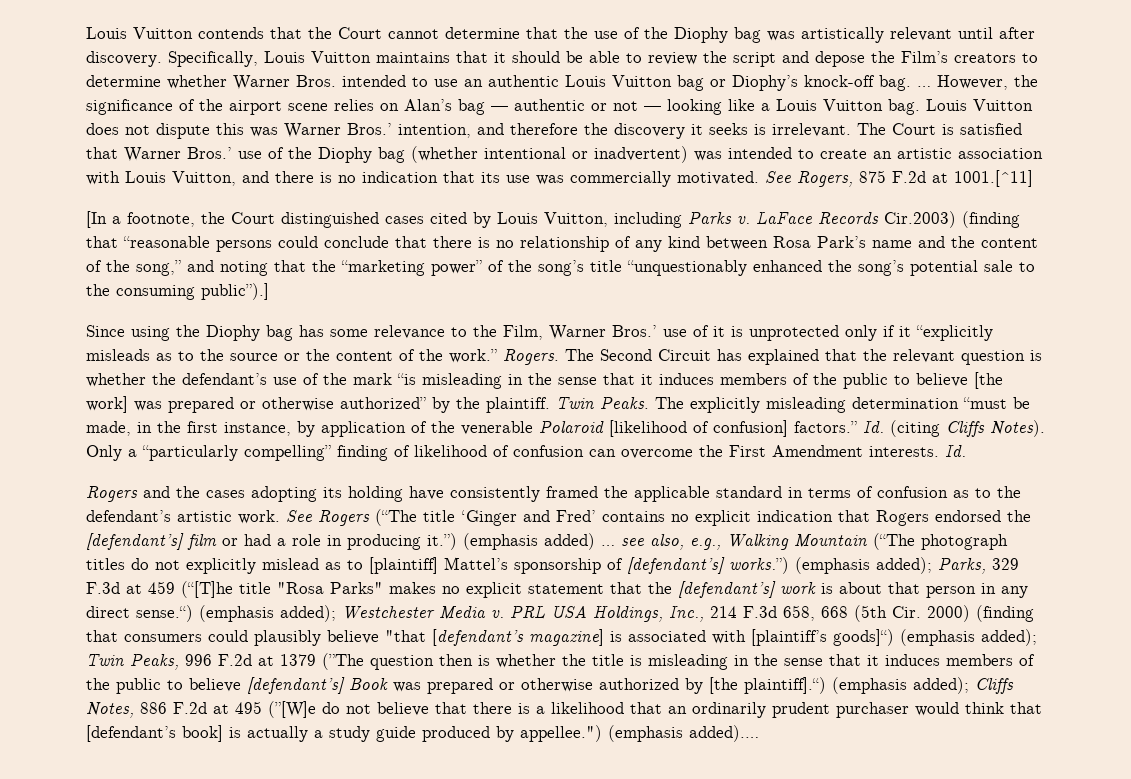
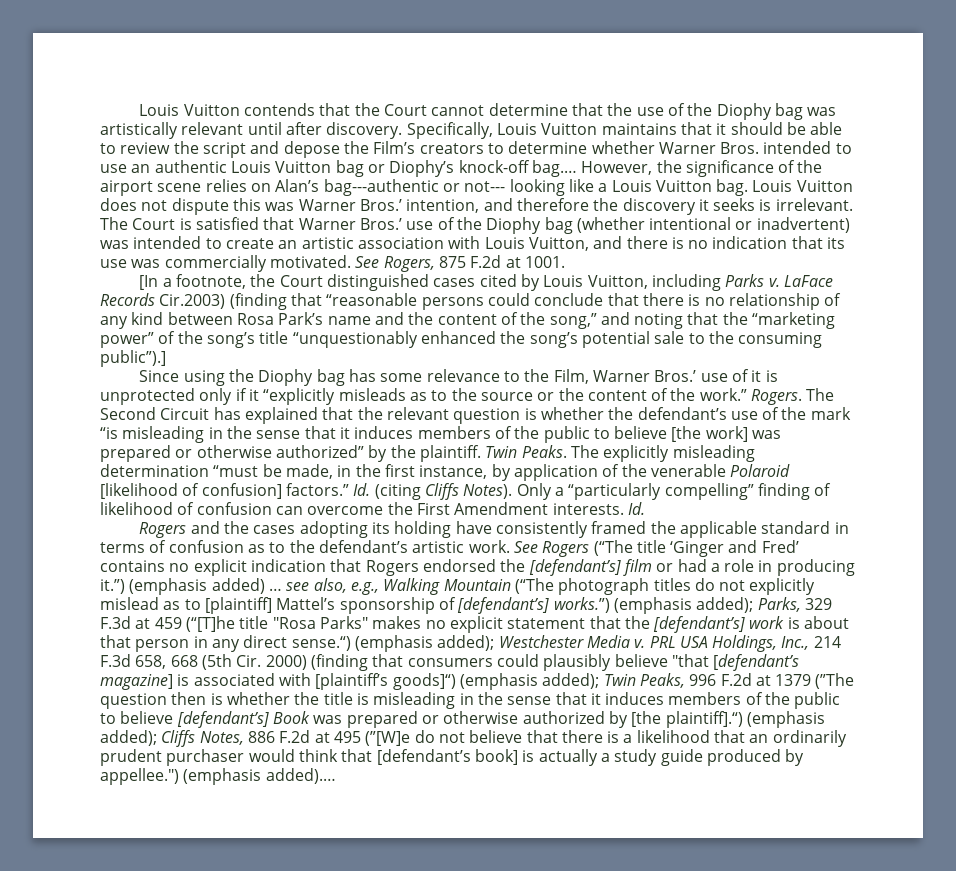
- Specifically, Louis Vuitton maintains that it should be able to review the script and depose the Film’s creators to determine whether Warner Bros. intended to use an authentic Louis Vuitton bag or Diophy’s knock-off bag. …
+ Specifically, Louis Vuitton maintains that it should be able to review the script and depose the Film’s creators to determine whether Warner Bros. intended to use an authentic Louis Vuitton bag or Diophy’s knock-off bag.…
- However, the significance of the airport scene relies on Alan’s bag — authentic or not — looking like a Louis Vuitton bag.
+ However, the significance of the airport scene relies on Alan’s bag---authentic or not--- looking like a Louis Vuitton bag.
- See Rogers, 875 F.2d at 1001.[^11]
+ See Rogers, 875 F.2d at 1001.

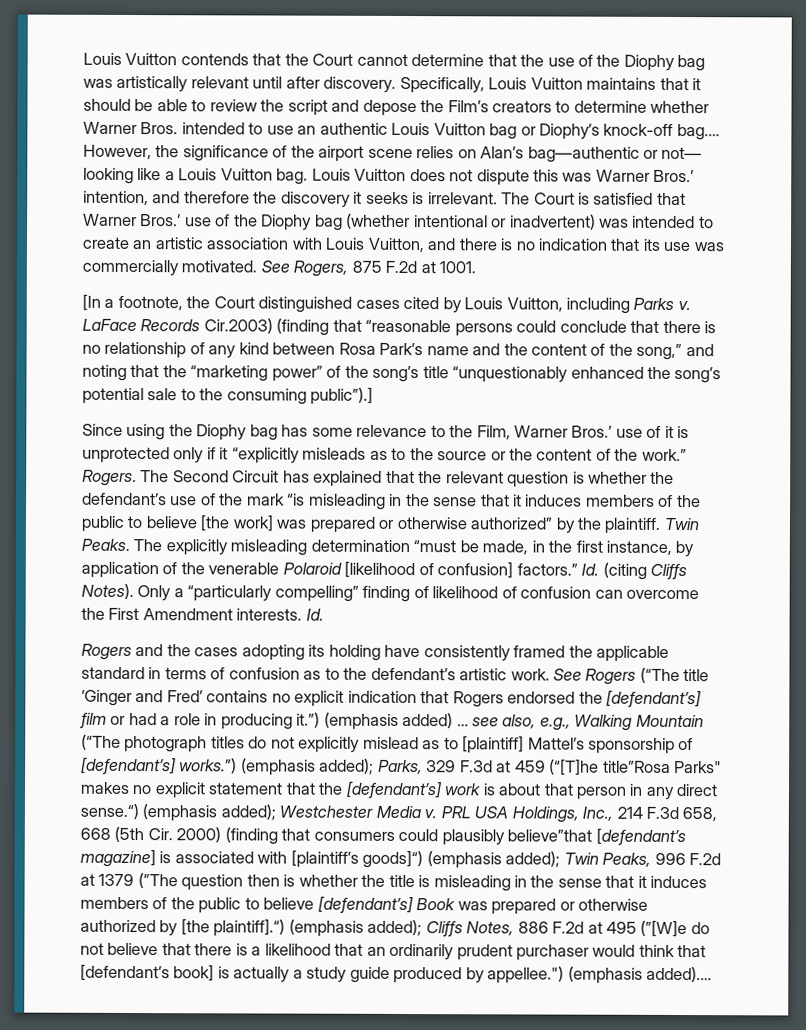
- However, the significance of the airport scene relies on Alan’s bag---authentic or not--- looking like a Louis Vuitton bag.
+ However, the significance of the airport scene relies on Alan’s bag—authentic or not— looking like a Louis Vuitton bag.
- (emphasis added); Parks, 329 F.3d at 459 (“[T]he title "Rosa Parks" makes no explicit statement that the [defendant’s] work is about that person in any direct sense.“) (emphasis added); Westchester Media v.
+ (emphasis added); Parks, 329 F.3d at 459 (“[T]he title”Rosa Parks" makes no explicit statement that the [defendant’s] work is about that person in any direct sense.“) (emphasis added); Westchester Media v.
- PRL USA Holdings, Inc., 214 F.3d 658, 668 (5th Cir. 2000) (finding that consumers could plausibly believe "that [defendant’s magazine] is associated with [plaintiff’s goods]“) (emphasis added);
+ PRL USA Holdings, Inc., 214 F.3d 658, 668 (5th Cir. 2000) (finding that consumers could plausibly believe”that [defendant’s magazine] is associated with [plaintiff’s goods]“) (emphasis added);

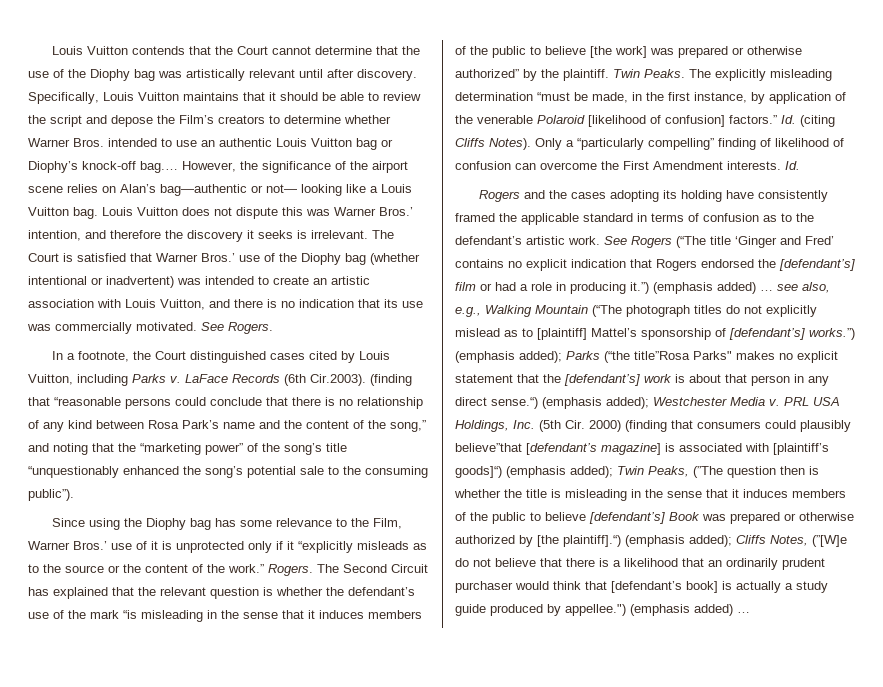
- See Rogers, 875 F.2d at 1001.
- [In a footnote, the Court distinguished cases cited by Louis Vuitton, including Parks v.
+ See Rogers.
+ In a footnote, the Court distinguished cases cited by Louis Vuitton, including Parks v.
- LaFace Records Cir.2003) (finding that “reasonable persons could conclude that there is no relationship of any kind between Rosa Park’s name and the content of the song,” and noting that the “marketing power” of the song’s title “unquestionably enhanced the song’s potential sale to the consuming public”).]
+ LaFace Records (6th Cir.2003). (finding that “reasonable persons could conclude that there is no relationship of any kind between Rosa Park’s name and the content of the song,” and noting that the “marketing power” of the song’s title “unquestionably enhanced the song’s potential sale to the consuming public”).
- (emphasis added); Parks, 329 F.3d at 459 (“[T]he title”Rosa Parks" makes no explicit statement that the [defendant’s] work is about that person in any direct sense.“) (emphasis added); Westchester Media v.
+ (emphasis added); Parks (“the title”Rosa Parks" makes no explicit statement that the [defendant’s] work is about that person in any direct sense.“) (emphasis added); Westchester Media v.
- PRL USA Holdings, Inc., 214 F.3d 658, 668 (5th Cir. 2000) (finding that consumers could plausibly believe”that [defendant’s magazine] is associated with [plaintiff’s goods]“) (emphasis added);
+ PRL USA Holdings, Inc. (5th Cir. 2000) (finding that consumers could plausibly believe”that [defendant’s magazine] is associated with [plaintiff’s goods]“) (emphasis added);
- Twin Peaks, 996 F.2d at 1379 (”The question then is whether the title is misleading in the sense that it induces members of the public to believe [defendant’s] Book was prepared or otherwise authorized by [the plaintiff].“) (emphasis added);
+ Twin Peaks, (”The question then is whether the title is misleading in the sense that it induces members of the public to believe [defendant’s] Book was prepared or otherwise authorized by [the plaintiff].“) (emphasis added);
- Cliffs Notes, 886 F.2d at 495 (”[W]e do not believe that there is a likelihood that an ordinarily prudent purchaser would think that [defendant’s book] is actually a study guide produced by appellee.") (emphasis added).…
+ Cliffs Notes, (”[W]e do not believe that there is a likelihood that an ordinarily prudent purchaser would think that [defendant’s book] is actually a study guide produced by appellee.") (emphasis added) …

